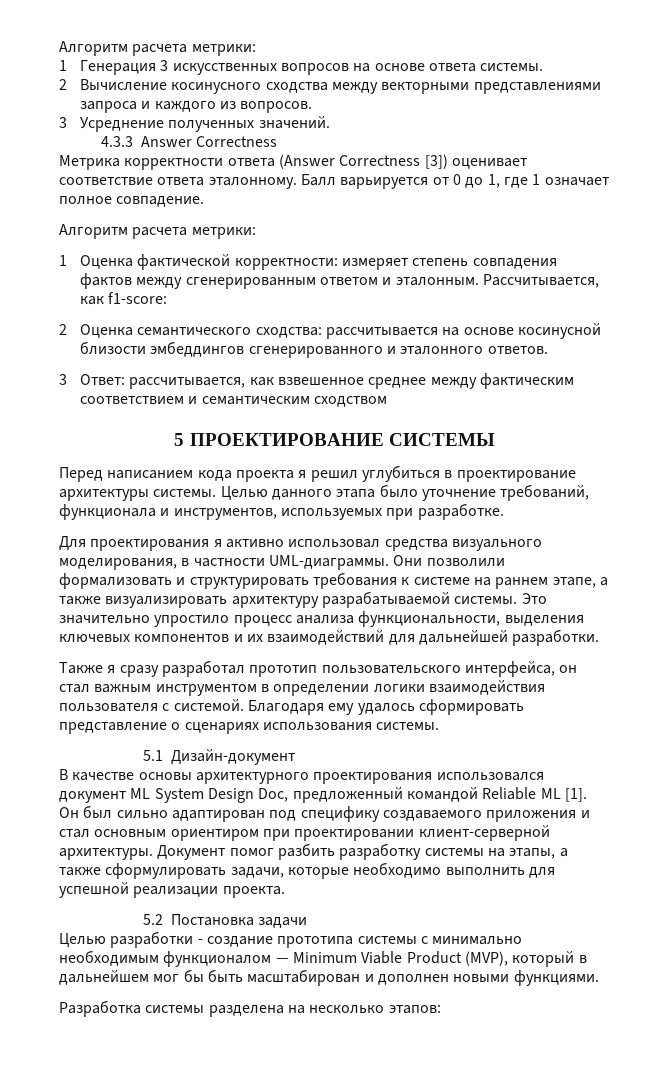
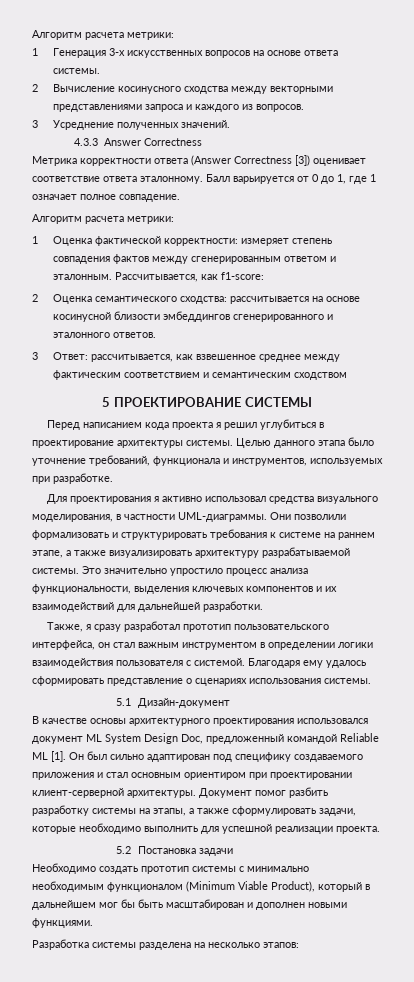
- 1 Генерация 3 искусственных вопросов на основе ответа системы.
+ 1 Генерация 3-х искусственных вопросов на основе ответа системы.
- Также я сразу разработал прототип пользовательского интерфейса, он стал важным инструментом в определении логики взаимодействия пользователя с системой.
+ Также, я сразу разработал прототип пользовательского интерфейса, он стал важным инструментом в определении логики взаимодействия пользователя с системой.
- Целью разработки - создание прототипа системы с минимально необходимым функционалом — Minimum Viable Product (MVP), который в дальнейшем мог бы быть масштабирован и дополнен новыми функциями.
+ Необходимо создать прототип системы с минимально необходимым функционалом (Minimum Viable Product), который в дальнейшем мог бы быть масштабирован и дополнен новыми функциями.

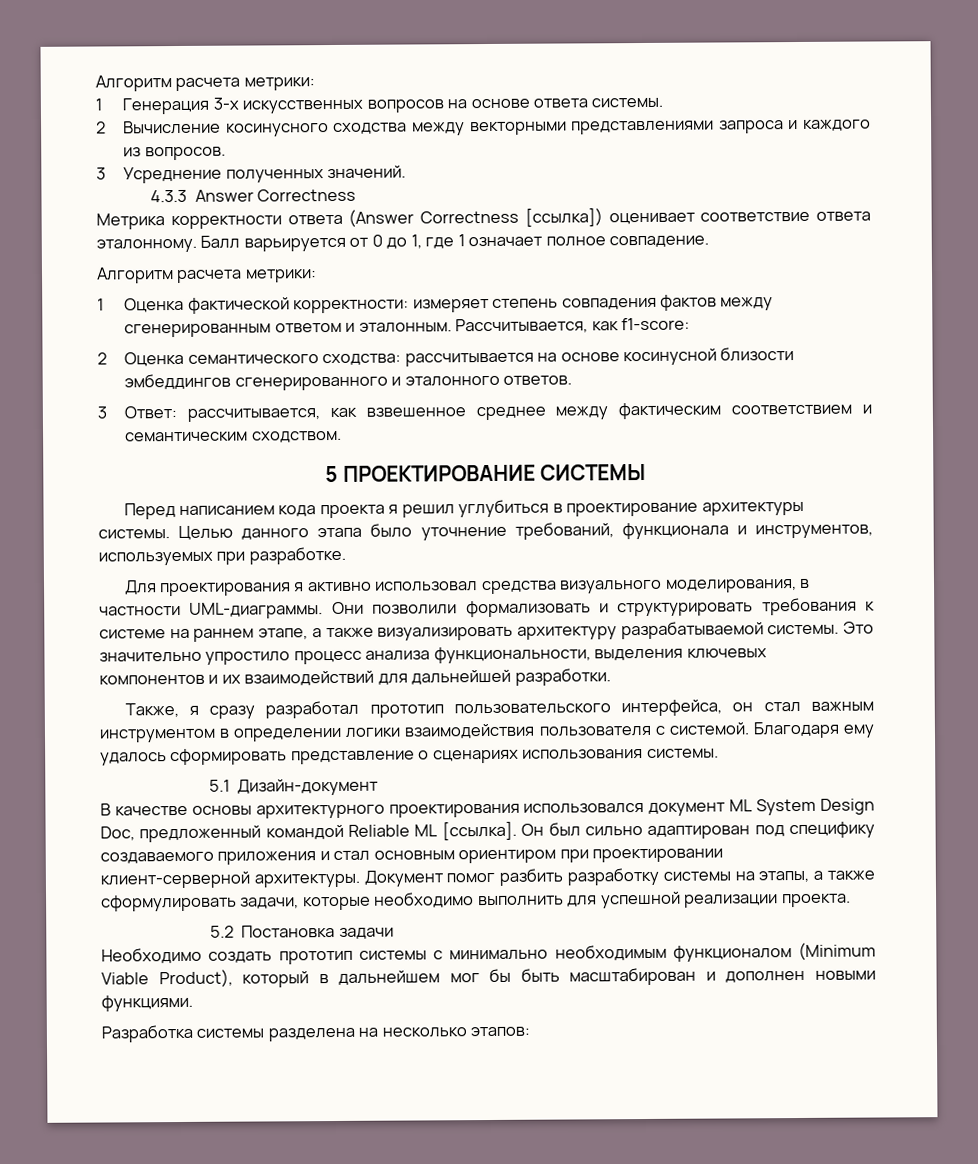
- Метрика корректности ответа (Answer Correctness [3]) оценивает соответствие ответа эталонному.
+ Метрика корректности ответа (Answer Correctness [ссылка]) оценивает соответствие ответа эталонному.
- 3 Ответ: рассчитывается, как взвешенное среднее между фактическим соответствием и семантическим сходством
+ 3 Ответ: рассчитывается, как взвешенное среднее между фактическим соответствием и семантическим сходством.
- В качестве основы архитектурного проектирования использовался документ ML System Design Doc, предложенный командой Reliable ML [1].
+ В качестве основы архитектурного проектирования использовался документ ML System Design Doc, предложенный командой Reliable ML [ссылка].

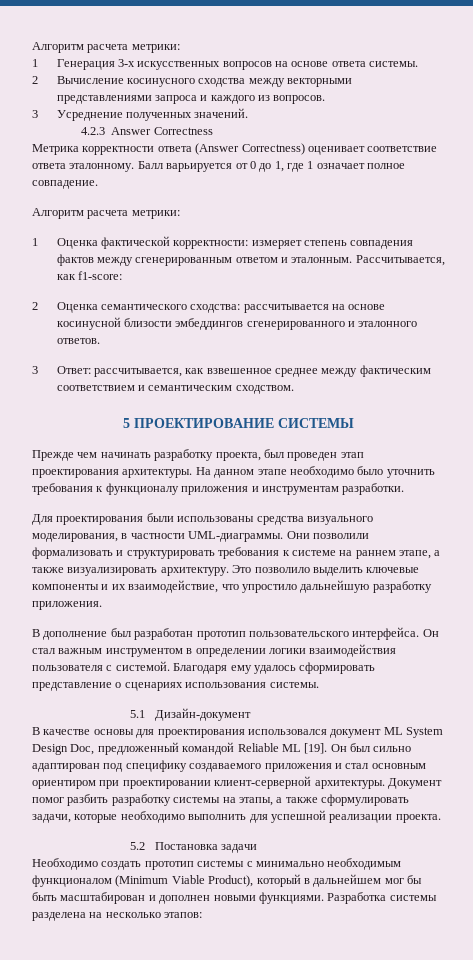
- 4.3.3 Answer Correctness
+ 4.2.3 Answer Correctness
- Метрика корректности ответа (Answer Correctness [ссылка]) оценивает соответствие ответа эталонному.
+ Метрика корректности ответа (Answer Correctness) оценивает соответствие ответа эталонному.
- Перед написанием кода проекта я решил углубиться в проектирование архитектуры системы. Целью данного этапа было уточнение требований, функционала и инструментов, используемых при разработке.
+ Прежде чем начинать разработку проекта, был проведен этап проектирования архитектуры. На данном этапе необходимо было уточнить требования к функционалу приложения и инструментам разработки.
- Для проектирования я активно использовал средства визуального моделирования, в частности UML-диаграммы.
+ Для проектирования были использованы средства визуального моделирования, в частности UML-диаграммы.
- Они позволили формализовать и структурировать требования к системе на раннем этапе, а также визуализировать архитектуру разрабатываемой системы. Это значительно упростило процесс анализа функциональности, выделения ключевых компонентов и их взаимодействий для дальнейшей разработки.
- Также, я сразу разработал прототип пользовательского интерфейса, он стал важным инструментом в определении логики взаимодействия пользователя с системой.
+ Они позволили формализовать и структурировать требования к системе на раннем этапе, а также визуализировать архитектуру. Это позволило выделить ключевые компоненты и их взаимодействие, что упростило дальнейшую разработку приложения.
+ В дополнение был разработан прототип пользовательского интерфейса. Он стал важным инструментом в определении логики взаимодействия пользователя с системой.
- В качестве основы архитектурного проектирования использовался документ ML System Design Doc, предложенный командой Reliable ML [ссылка].
+ В качестве основы для проектирования использовался документ ML System Design Doc, предложенный командой Reliable ML [19].
- Необходимо создать прототип системы с минимально необходимым функционалом (Minimum Viable Product), который в дальнейшем мог бы быть масштабирован и дополнен новыми функциями.
- Разработка системы разделена на несколько этапов:
+ Необходимо создать прототип системы с минимально необходимым функционалом (Minimum Viable Product), который в дальнейшем мог бы быть масштабирован и дополнен новыми функциями. Разработка системы разделена на несколько этапов:

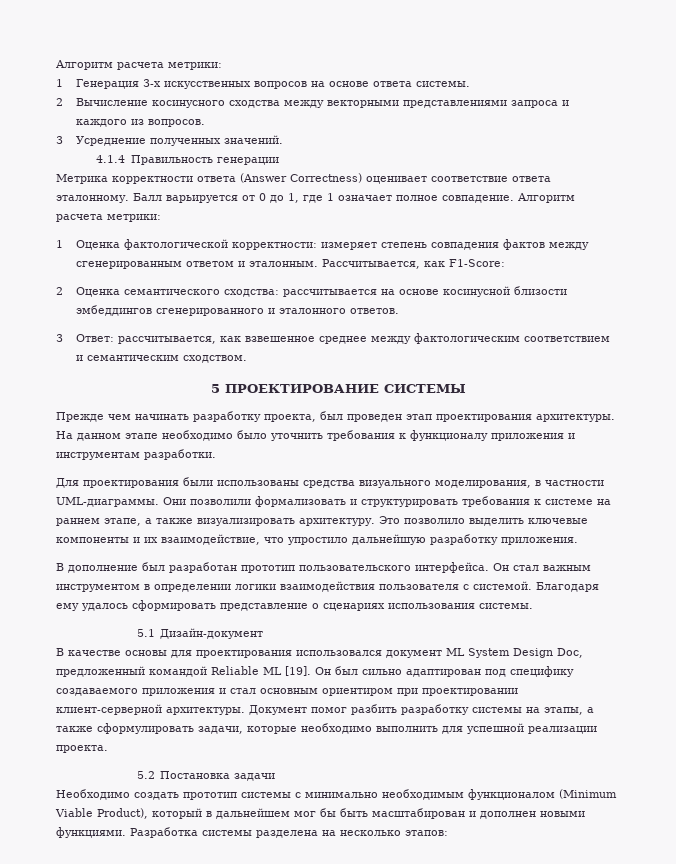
- 4.2.3 Answer Correctness
+ 4.1.4 Правильность генерации
- Балл варьируется от 0 до 1, где 1 означает полное совпадение.
- Алгоритм расчета метрики:
+ Балл варьируется от 0 до 1, где 1 означает полное совпадение. Алгоритм расчета метрики:
- 1 Оценка фактической корректности: измеряет степень совпадения фактов между сгенерированным ответом и эталонным.
+ 1 Оценка фактологической корректности: измеряет степень совпадения фактов между сгенерированным ответом и эталонным.
- Рассчитывается, как f1-score:
+ Рассчитывается, как F1-Score:
- 3 Ответ: рассчитывается, как взвешенное среднее между фактическим соответствием и семантическим сходством.
+ 3 Ответ: рассчитывается, как взвешенное среднее между фактологическим соответствием и семантическим сходством.

